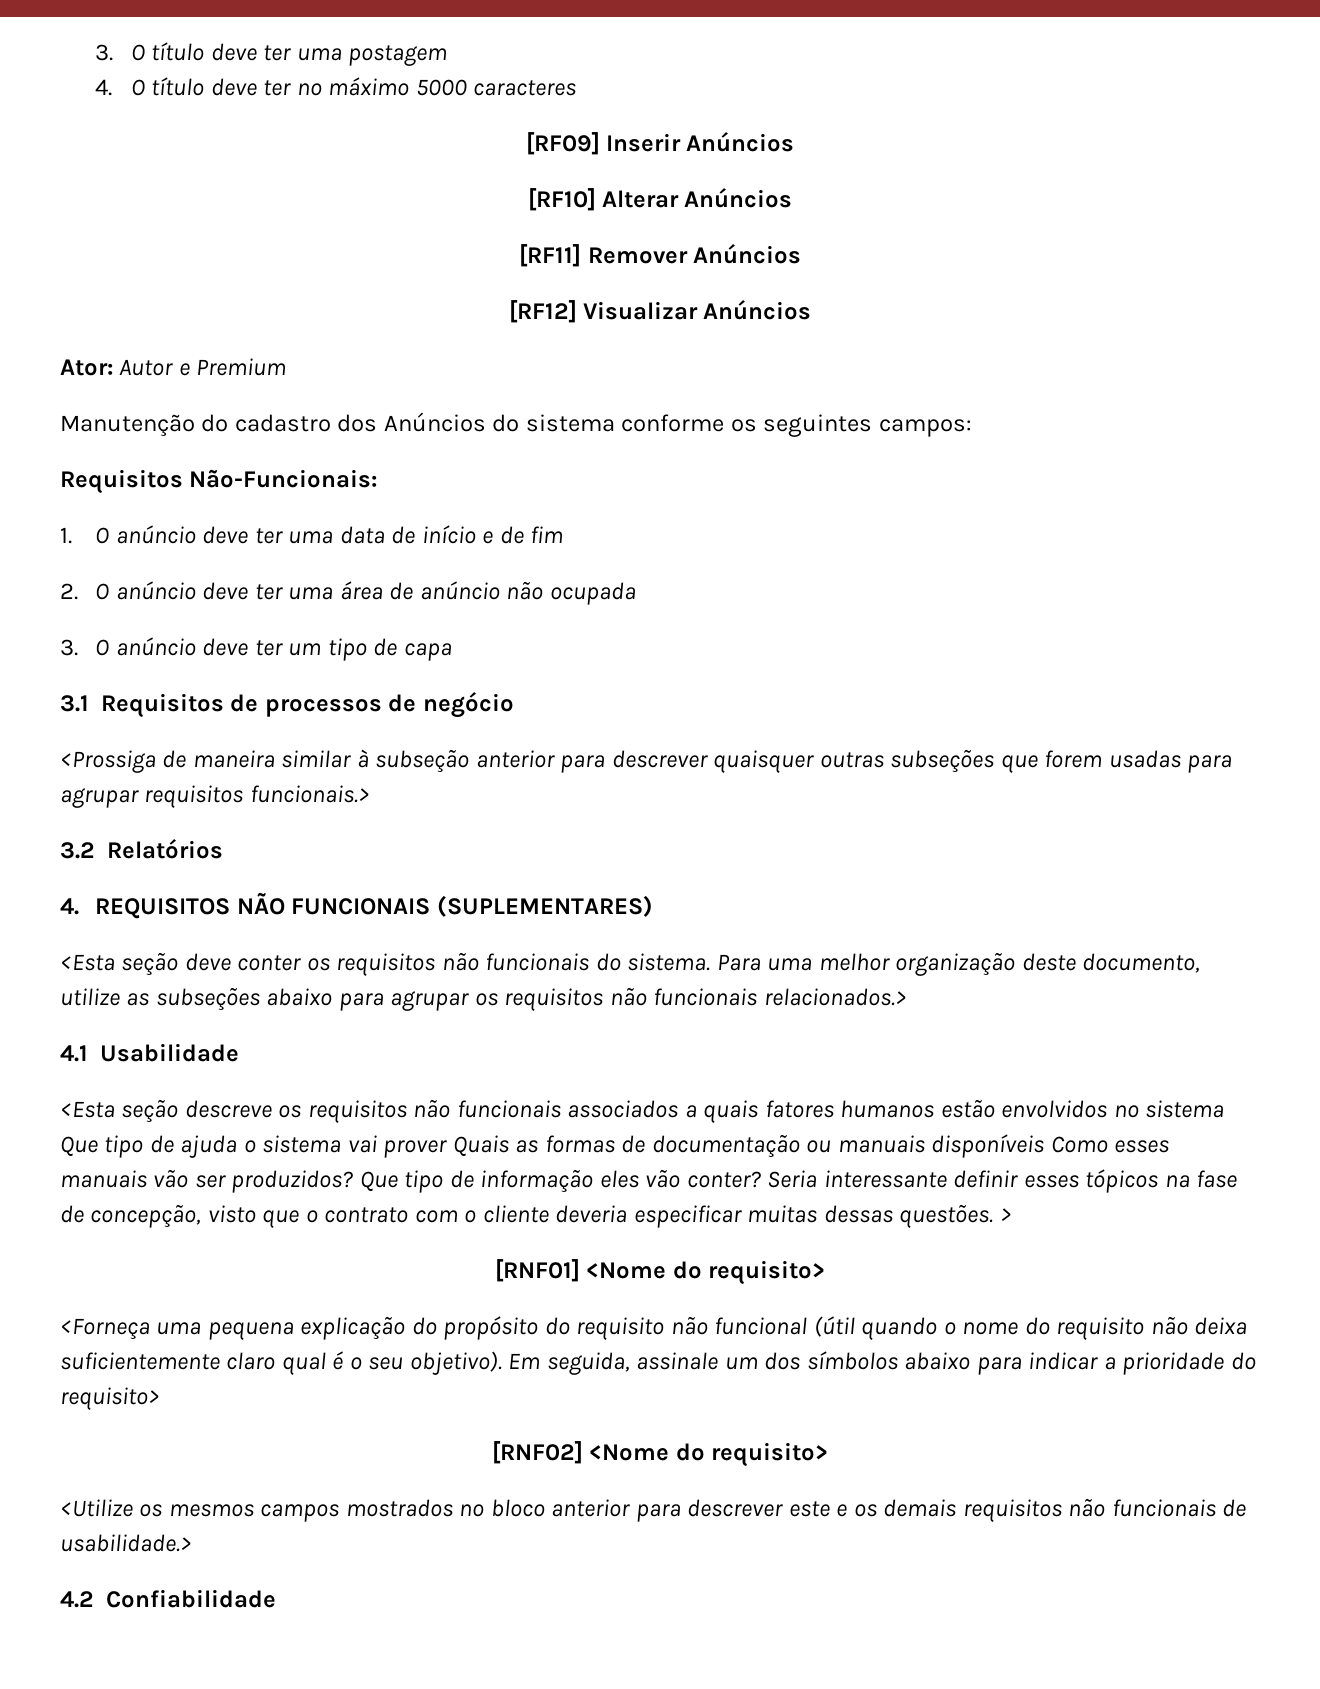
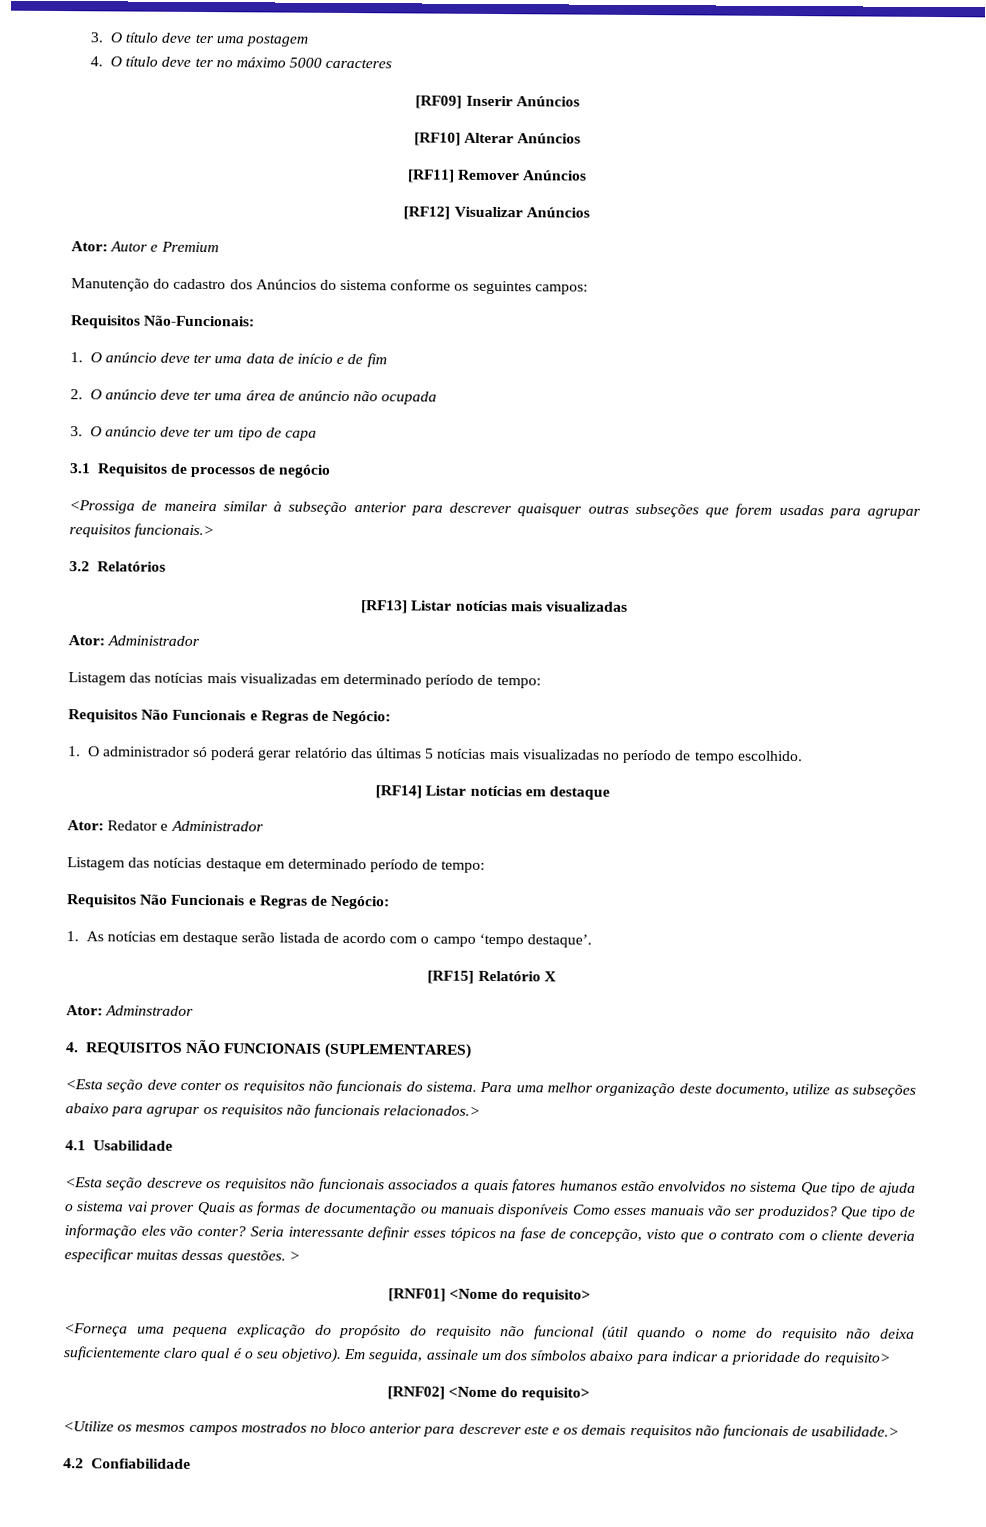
+ [RF13] Listar notícias mais visualizadas
+ Ator: Administrador
+ Listagem das notícias mais visualizadas em determinado período de tempo:
+ Requisitos Não Funcionais e Regras de Negócio:
+ 1. O administrador só poderá gerar relatório das últimas 5 notícias mais visualizadas no período de tempo escolhido.
+ [RF14] Listar notícias em destaque
+ Ator: Redator e Administrador
+ Listagem das notícias destaque em determinado período de tempo:
+ Requisitos Não Funcionais e Regras de Negócio:
+ 1. As notícias em destaque serão listada de acordo com o campo ‘tempo destaque’.
+ [RF15] Relatório X
+ Ator: Adminstrador

